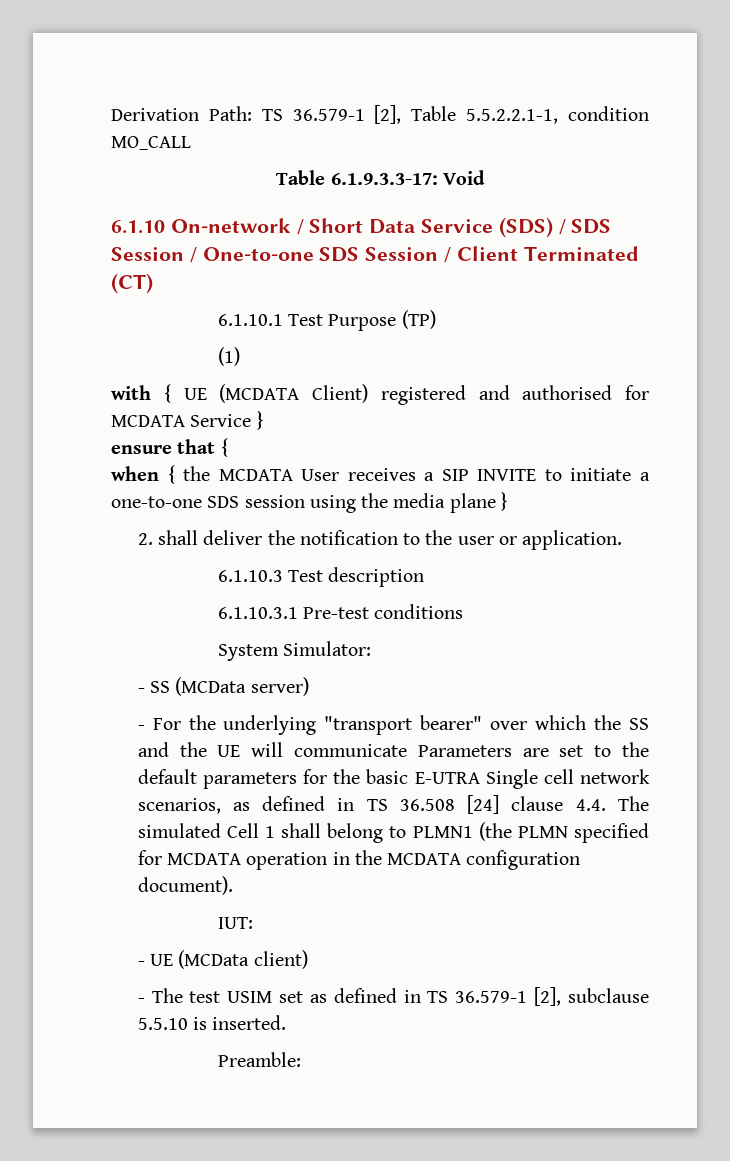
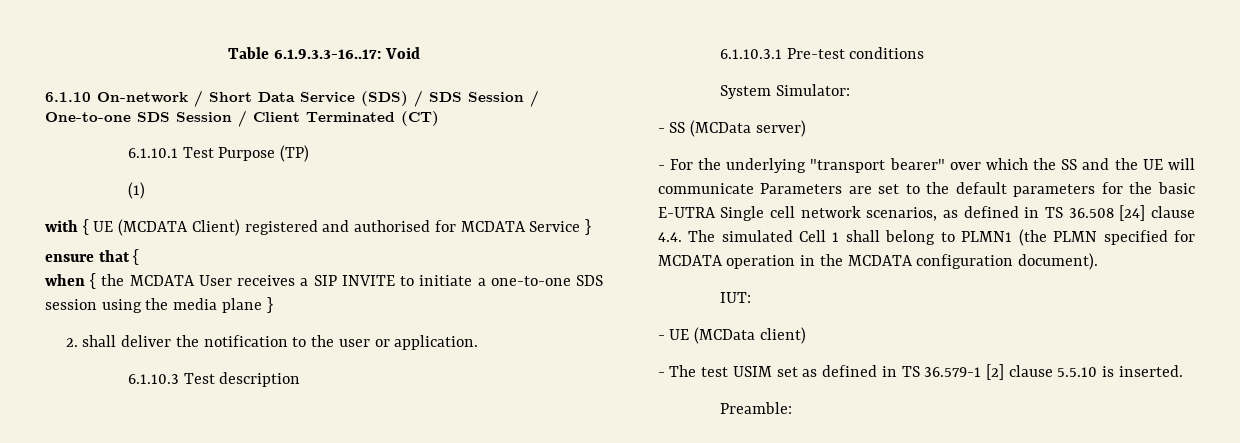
- Derivation Path: TS 36.579-1 [2], Table 5.5.2.2.1-1, condition MO_CALL
- Table 6.1.9.3.3-17: Void
+ Table 6.1.9.3.3-16..17: Void
- - The test USIM set as defined in TS 36.579-1 [2], subclause 5.5.10 is inserted.
+ - The test USIM set as defined in TS 36.579-1 [2] clause 5.5.10 is inserted.

